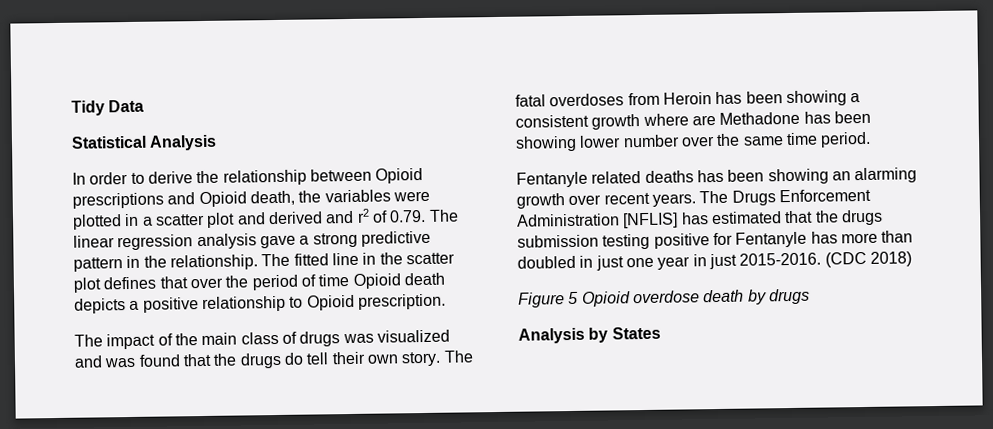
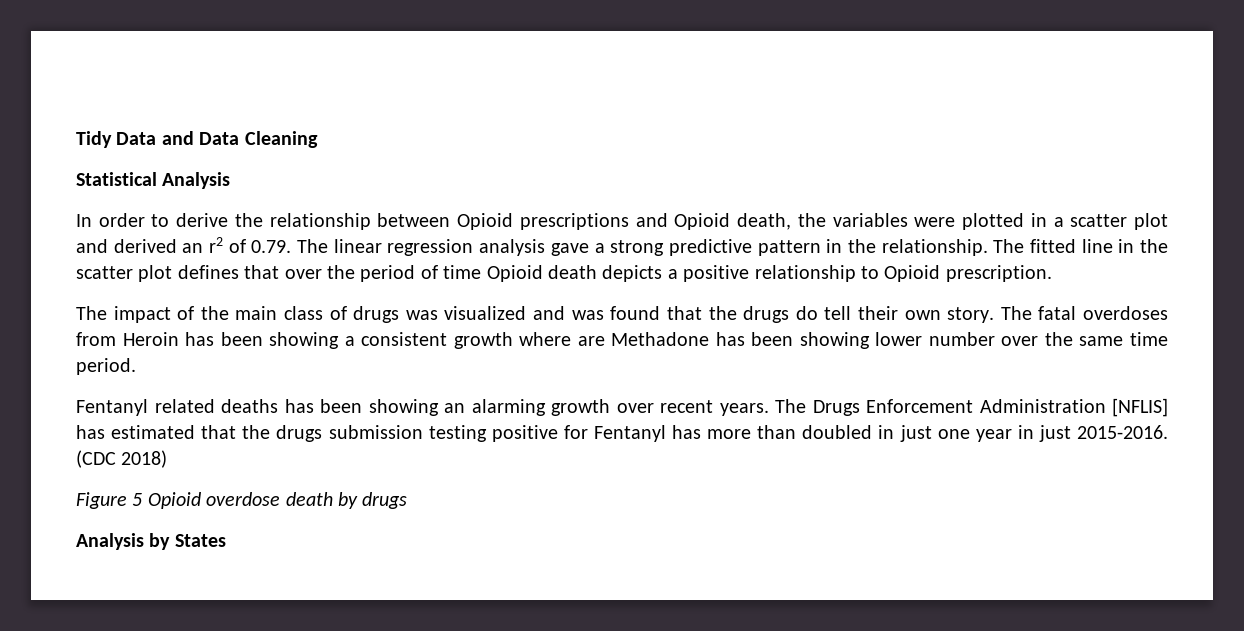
- Tidy Data
+ Tidy Data and Data Cleaning
- In order to derive the relationship between Opioid prescriptions and Opioid death, the variables were plotted in a scatter plot and derived and r2 of 0.79. The linear regression analysis gave a strong predictive pattern in the relationship.
+ In order to derive the relationship between Opioid prescriptions and Opioid death, the variables were plotted in a scatter plot and derived an r2 of 0.79. The linear regression analysis gave a strong predictive pattern in the relationship.
- Fentanyle related deaths has been showing an alarming growth over recent years.
+ Fentanyl related deaths has been showing an alarming growth over recent years.
- The Drugs Enforcement Administration [NFLIS] has estimated that the drugs submission testing positive for Fentanyle has more than doubled in just one year in just 2015-2016.
+ The Drugs Enforcement Administration [NFLIS] has estimated that the drugs submission testing positive for Fentanyl has more than doubled in just one year in just 2015-2016.

